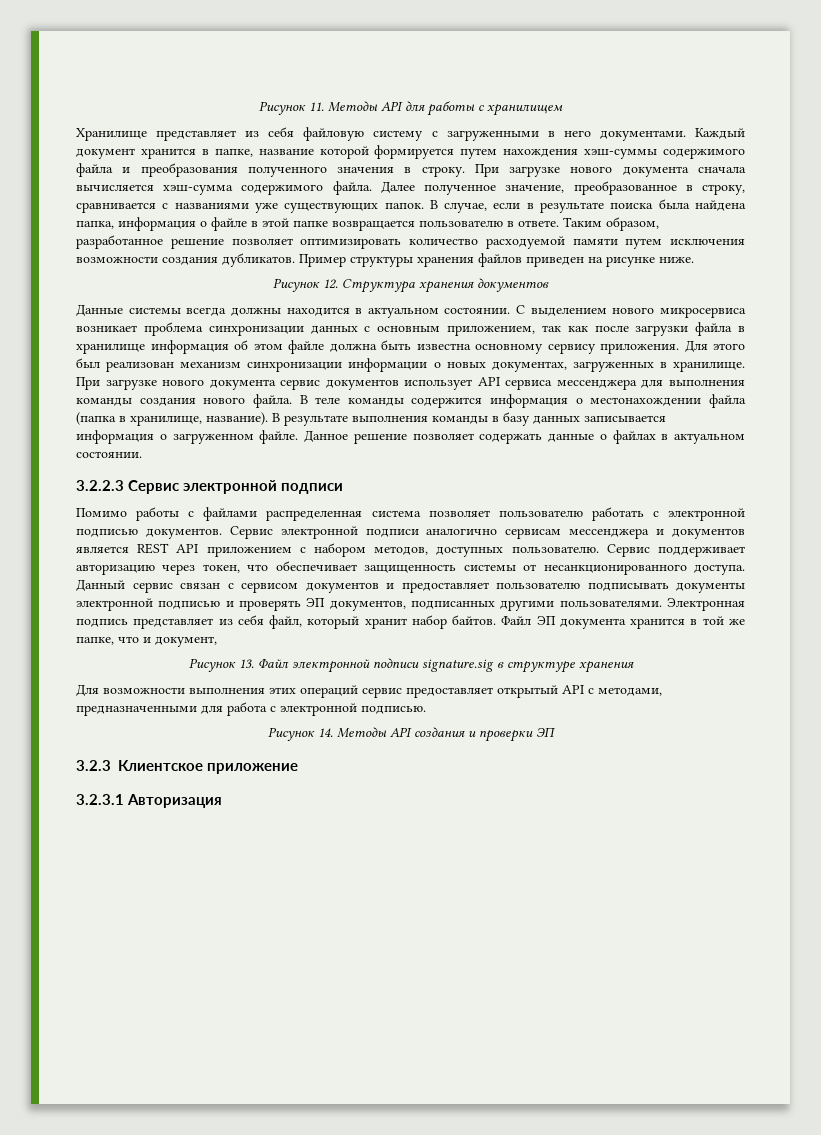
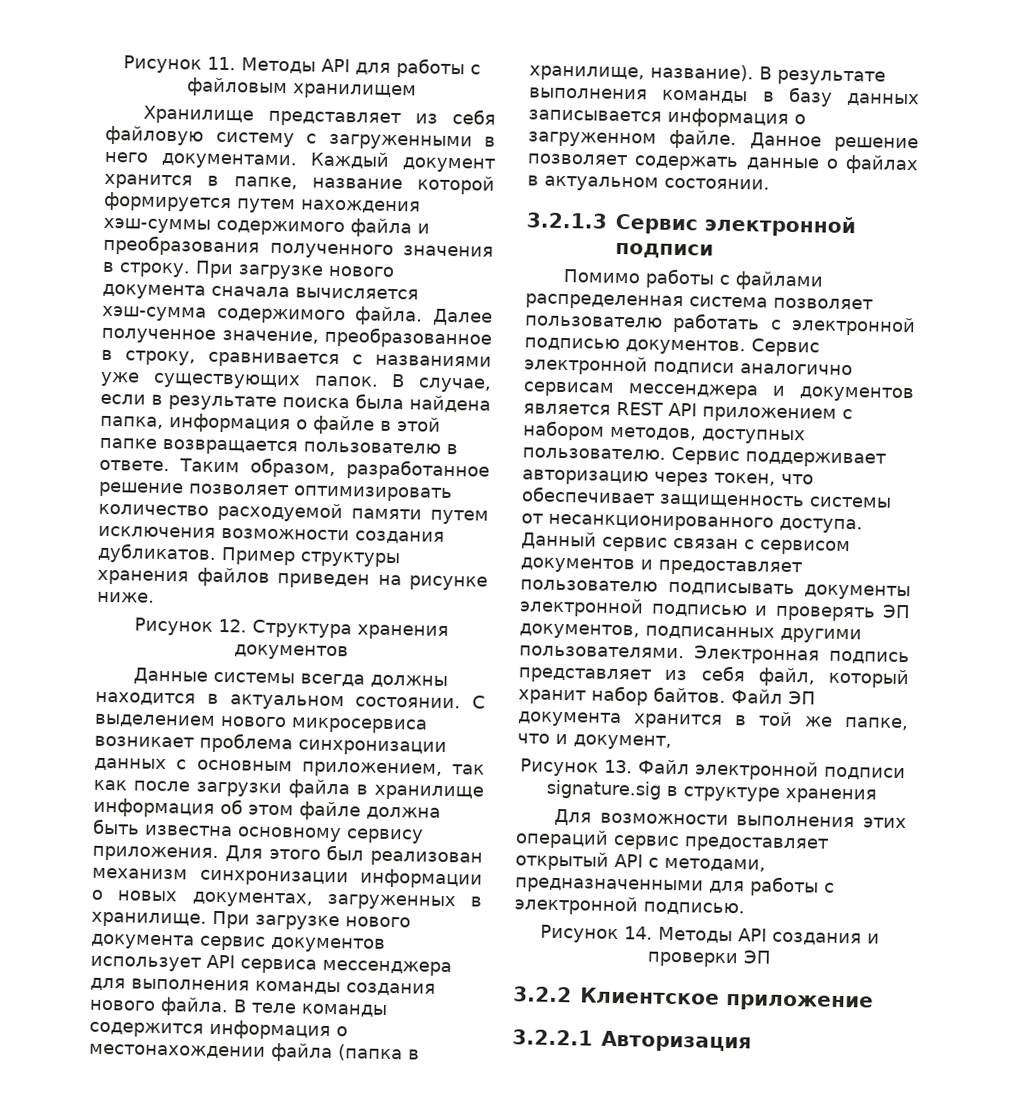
- Рисунок 11. Методы API для работы с хранилищем
+ Рисунок 11. Методы API для работы с файловым хранилищем
- 3.2.2.3 Сервис электронной подписи
+ 3.2.1.3 Сервис электронной подписи
- Для возможности выполнения этих операций сервис предоставляет открытый API с методами, предназначенными для работа с электронной подписью.
+ Для возможности выполнения этих операций сервис предоставляет открытый API с методами, предназначенными для работы с электронной подписью.
- 3.2.3 Клиентское приложение
+ 3.2.2 Клиентское приложение
- 3.2.3.1 Авторизация
+ 3.2.2.1 Авторизация

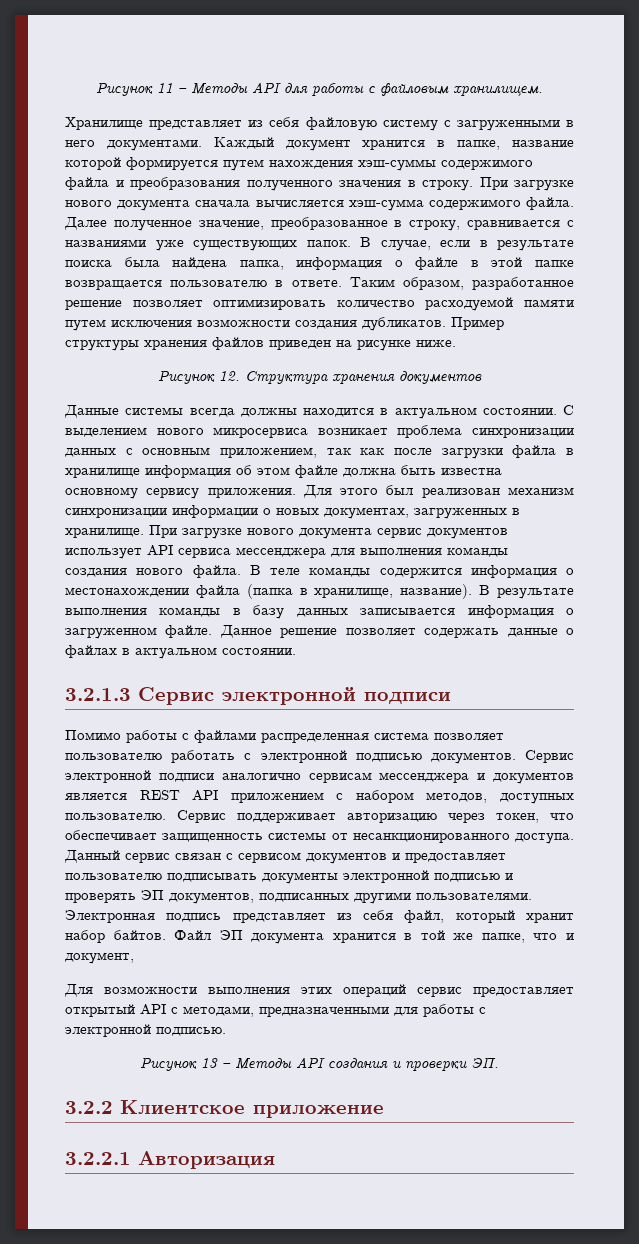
- Рисунок 11. Методы API для работы с файловым хранилищем
+ Рисунок 11 – Методы API для работы с файловым хранилищем.
- Рисунок 13. Файл электронной подписи signature.sig в структуре хранения
- Рисунок 14. Методы API создания и проверки ЭП
+ Рисунок 13 – Методы API создания и проверки ЭП.

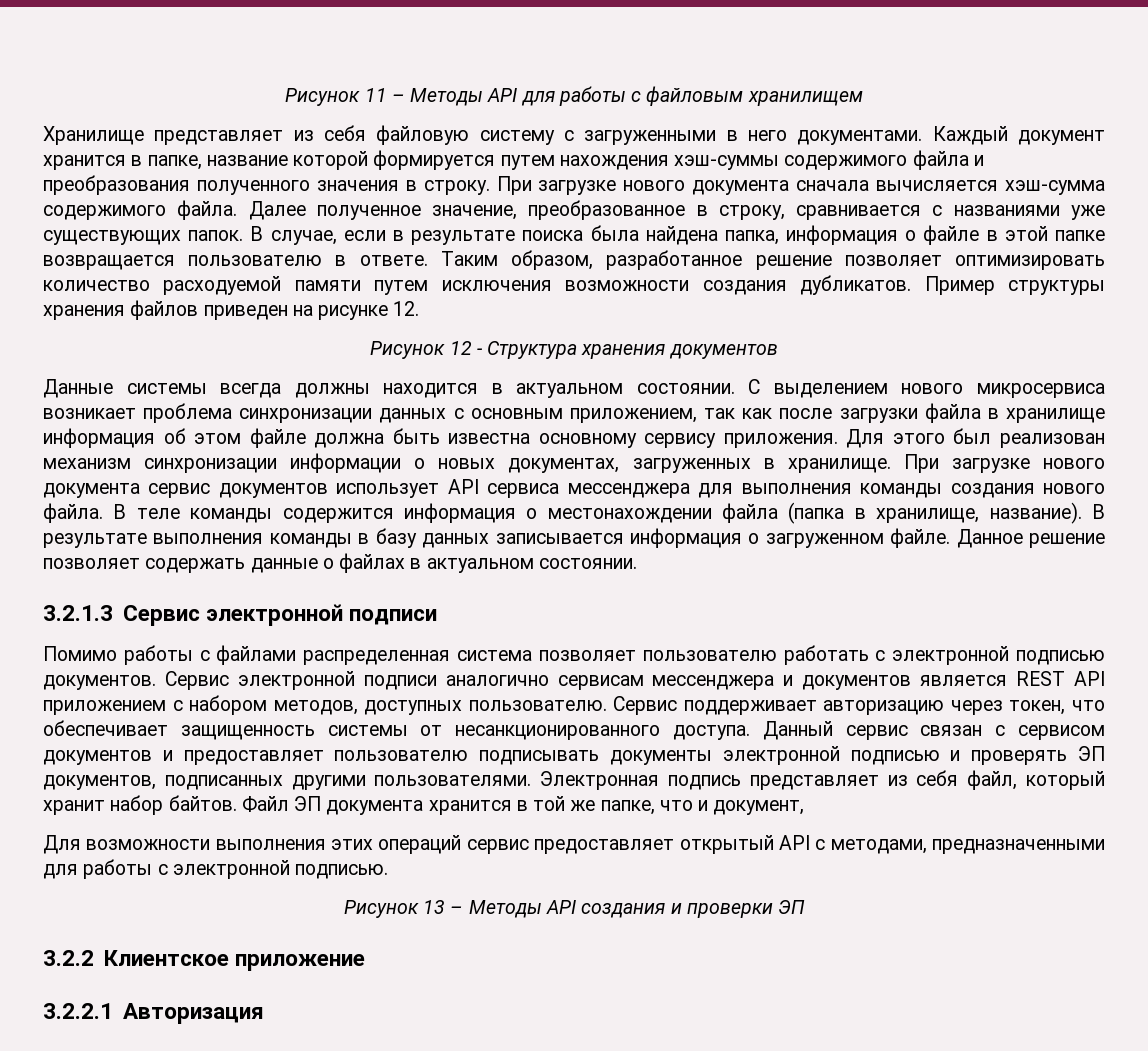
- Рисунок 11 – Методы API для работы с файловым хранилищем.
+ Рисунок 11 – Методы API для работы с файловым хранилищем
- Пример структуры хранения файлов приведен на рисунке ниже.
- Рисунок 12. Структура хранения документов
+ Пример структуры хранения файлов приведен на рисунке 12.
+ Рисунок 12 - Структура хранения документов
- Рисунок 13 – Методы API создания и проверки ЭП.
+ Рисунок 13 – Методы API создания и проверки ЭП

